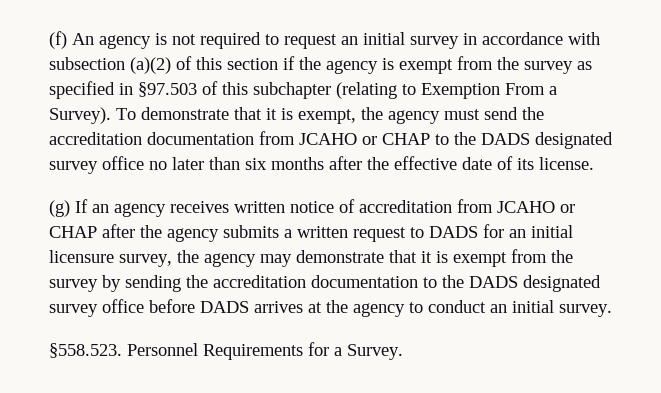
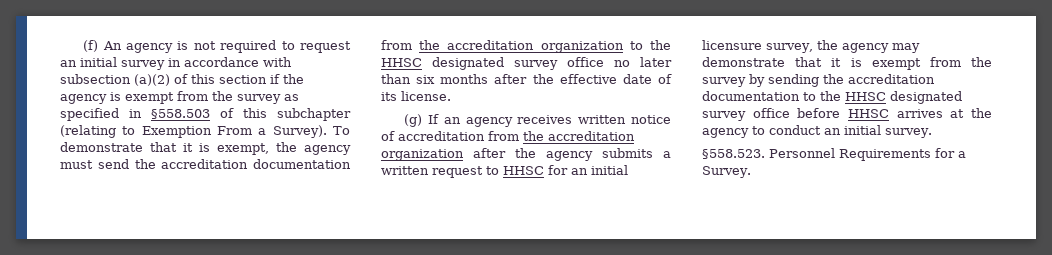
- (f) An agency is not required to request an initial survey in accordance with subsection (a)(2) of this section if the agency is exempt from the survey as specified in §97.503 of this subchapter (relating to Exemption From a Survey).
+ (f) An agency is not required to request an initial survey in accordance with subsection (a)(2) of this section if the agency is exempt from the survey as specified in §558.503 of this subchapter (relating to Exemption From a Survey).
- To demonstrate that it is exempt, the agency must send the accreditation documentation from JCAHO or CHAP to the DADS designated survey office no later than six months after the effective date of its license.
+ To demonstrate that it is exempt, the agency must send the accreditation documentation from the accreditation organization to the HHSC designated survey office no later than six months after the effective date of its license.
- (g) If an agency receives written notice of accreditation from JCAHO or CHAP after the agency submits a written request to DADS for an initial licensure survey, the agency may demonstrate that it is exempt from the survey by sending the accreditation documentation to the DADS designated survey office before DADS arrives at the agency to conduct an initial survey.
+ (g) If an agency receives written notice of accreditation from the accreditation organization after the agency submits a written request to HHSC for an initial licensure survey, the agency may demonstrate that it is exempt from the survey by sending the accreditation documentation to the HHSC designated survey office before HHSC arrives at the agency to conduct an initial survey.

